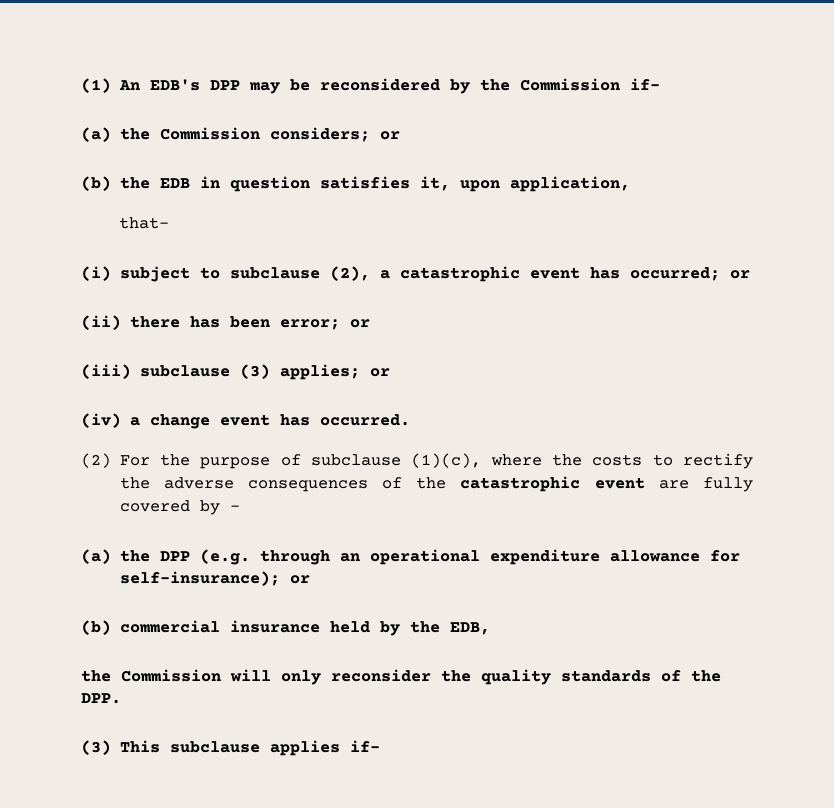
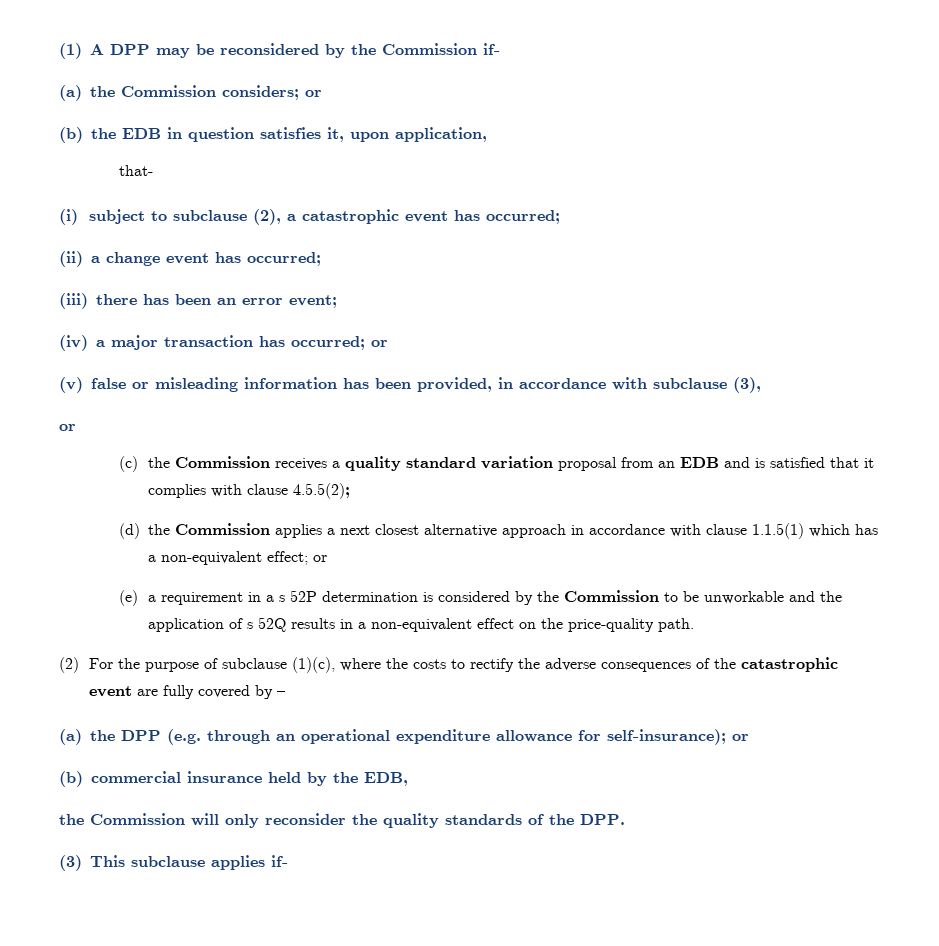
- (1) An EDB's DPP may be reconsidered by the Commission if-
+ (1) A DPP may be reconsidered by the Commission if-
- (i) subject to subclause (2), a catastrophic event has occurred; or
- (ii) there has been error; or
- (iii) subclause (3) applies; or
- (iv) a change event has occurred.
+ (i) subject to subclause (2), a catastrophic event has occurred;
+ (ii) a change event has occurred;
+ (iii) there has been an error event;
+ (iv) a major transaction has occurred; or
+ (v) false or misleading information has been provided, in accordance with subclause (3),
+ or
+ (c) the Commission receives a quality standard variation proposal from an EDB and is satisfied that it complies with clause 4.5.5(2);
+ (d) the Commission applies a next closest alternative approach in accordance with clause 1.1.5(1) which has a non-equivalent effect; or
+ (e) a requirement in a s 52P determination is considered by the Commission to be unworkable and the application of s 52Q results in a non-equivalent effect on the price-quality path.

